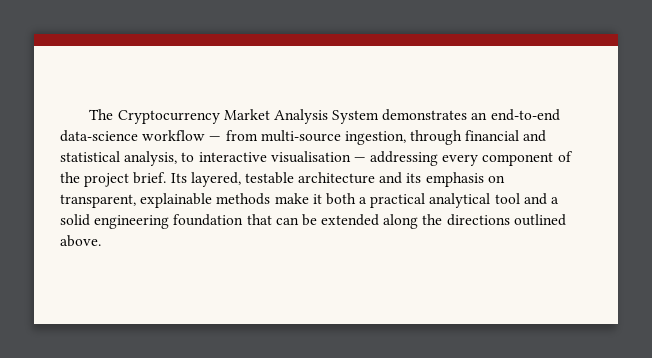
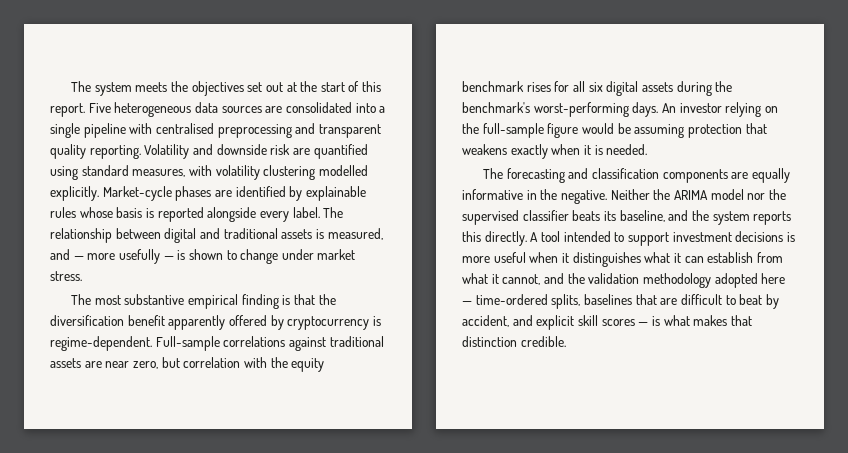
- The Cryptocurrency Market Analysis System demonstrates an end-to-end data-science workflow — from multi-source ingestion, through financial and statistical analysis, to interactive visualisation — addressing every component of the project brief. Its layered, testable architecture and its emphasis on transparent, explainable methods make it both a practical analytical tool and a solid engineering foundation that can be extended along the directions outlined above.
+ The system meets the objectives set out at the start of this report. Five heterogeneous data sources are consolidated into a single pipeline with centralised preprocessing and transparent quality reporting. Volatility and downside risk are quantified using standard measures, with volatility clustering modelled explicitly. Market-cycle phases are identified by explainable rules whose basis is reported alongside every label. The relationship between digital and traditional assets is measured, and — more usefully — is shown to change under market stress.
+ The most substantive empirical finding is that the diversification benefit apparently offered by cryptocurrency is regime-dependent. Full-sample correlations against traditional assets are near zero, but correlation with the equity benchmark rises for all six digital assets during the benchmark's worst-performing days. An investor relying on the full-sample figure would be assuming protection that weakens exactly when it is needed.
+ The forecasting and classification components are equally informative in the negative. Neither the ARIMA model nor the supervised classifier beats its baseline, and the system reports this directly. A tool intended to support investment decisions is more useful when it distinguishes what it can establish from what it cannot, and the validation methodology adopted here — time-ordered splits, baselines that are difficult to beat by accident, and explicit skill scores — is what makes that distinction credible.

